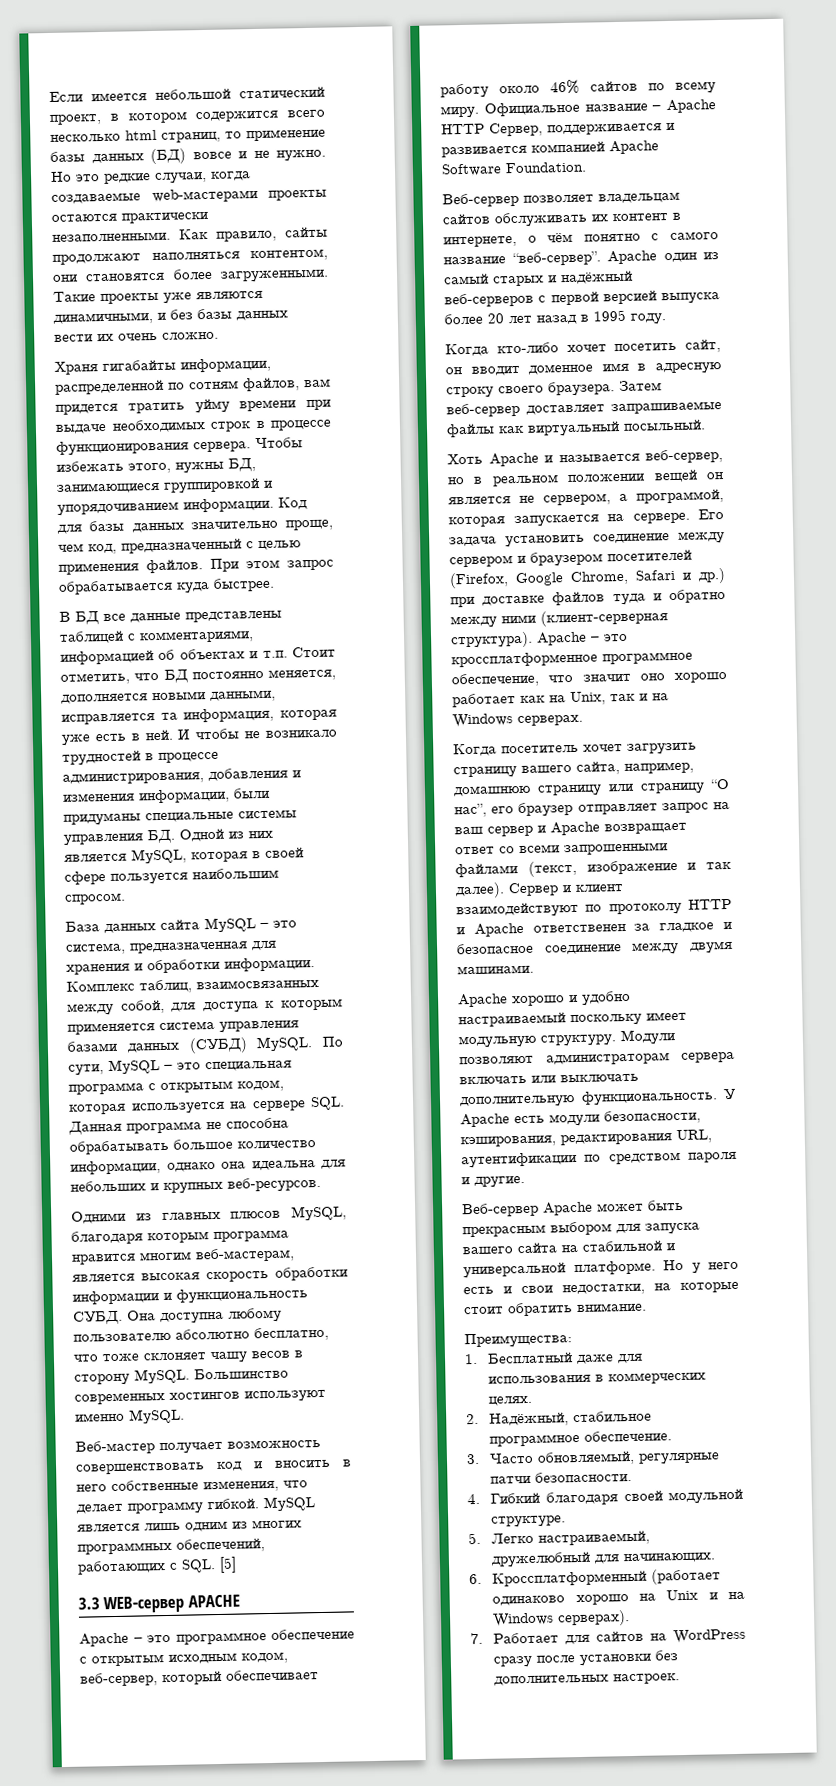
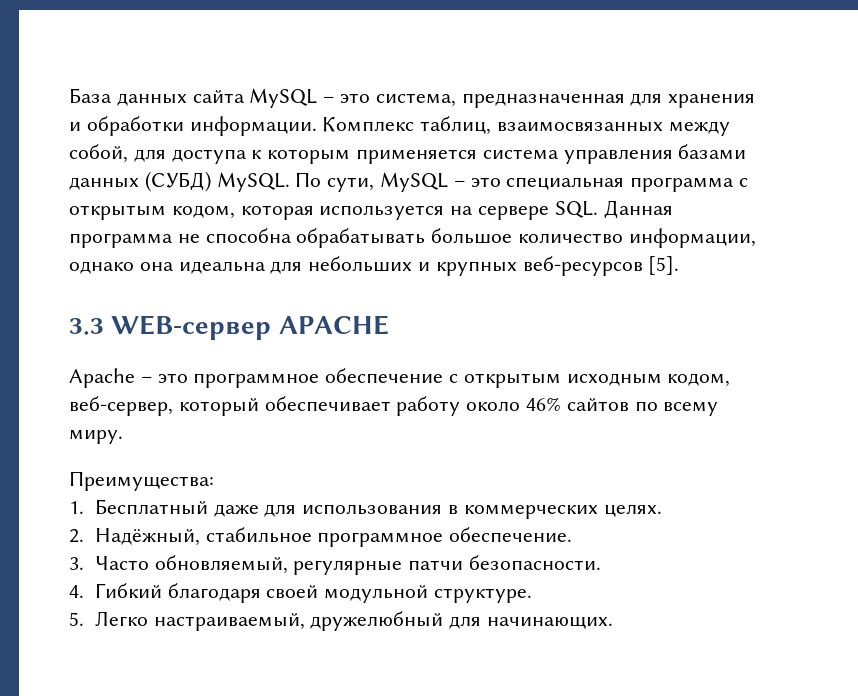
- Если имеется небольшой статический проект, в котором содержится всего несколько html страниц, то применение базы данных (БД) вовсе и не нужно. Но это редкие случаи, когда создаваемые web-мастерами проекты остаются практически незаполненными. Как правило, сайты продолжают наполняться контентом, они становятся более загруженными. Такие проекты уже являются динамичными, и без базы данных вести их очень сложно.
- Храня гигабайты информации, распределенной по сотням файлов, вам придется тратить уйму времени при выдаче необходимых строк в процессе функционирования сервера. Чтобы избежать этого, нужны БД, занимающиеся группировкой и упорядочиванием информации. Код для базы данных значительно проще, чем код, предназначенный с целью применения файлов. При этом запрос обрабатывается куда быстрее.
- В БД все данные представлены таблицей с комментариями, информацией об объектах и т.п. Стоит отметить, что БД постоянно меняется, дополняется новыми данными, исправляется та информация, которая уже есть в ней. И чтобы не возникало трудностей в процессе администрирования, добавления и изменения информации, были придуманы специальные системы управления БД. Одной из них является MySQL, которая в своей сфере пользуется наибольшим спросом.
- По сути, MySQL – это специальная программа с открытым кодом, которая используется на сервере SQL. Данная программа не способна обрабатывать большое количество информации, однако она идеальна для небольших и крупных веб-ресурсов.
- Одними из главных плюсов MySQL, благодаря которым программа нравится многим веб-мастерам, является высокая скорость обработки информации и функциональность СУБД. Она доступна любому пользователю абсолютно бесплатно, что тоже склоняет чашу весов в сторону MySQL. Большинство современных хостингов используют именно MySQL.
- Веб-мастер получает возможность совершенствовать код и вносить в него собственные изменения, что делает программу гибкой. MySQL является лишь одним из многих программных обеспечений, работающих с SQL. [5]
+ По сути, MySQL – это специальная программа с открытым кодом, которая используется на сервере SQL. Данная программа не способна обрабатывать большое количество информации, однако она идеальна для небольших и крупных веб-ресурсов [5].
- Официальное название – Apache HTTP Сервер, поддерживается и развивается компанией Apache Software Foundation.
- Веб-сервер позволяет владельцам сайтов обслуживать их контент в интернете, о чём понятно с самого название “веб-сервер”. Apache один из самый старых и надёжный веб-серверов с первой версией выпуска более 20 лет назад в 1995 году.
- Когда кто-либо хочет посетить сайт, он вводит доменное имя в адресную строку своего браузера. Затем веб-сервер доставляет запрашиваемые файлы как виртуальный посыльный.
- Хоть Apache и называется веб-сервер, но в реальном положении вещей он является не сервером, а программой, которая запускается на сервере. Его задача установить соединение между сервером и браузером посетителей (Firefox, Google Chrome, Safari и др.) при доставке файлов туда и обратно между ними (клиент-серверная структура). Apache – это кроссплатформенное программное обеспечение, что значит оно хорошо работает как на Unix, так и на Windows серверах.
- Когда посетитель хочет загрузить страницу вашего сайта, например, домашнюю страницу или страницу “О нас”, его браузер отправляет запрос на ваш сервер и Apache возвращает ответ со всеми запрошенными файлами (текст, изображение и так далее). Сервер и клиент взаимодействуют по протоколу HTTP и Apache ответственен за гладкое и безопасное соединение между двумя машинами.
- Apache хорошо и удобно настраиваемый поскольку имеет модульную структуру. Модули позволяют администраторам сервера включать или выключать дополнительную функциональность. У Apache есть модули безопасности, кэширования, редактирования URL, аутентификации по средством пароля и другие.
- Веб-сервер Apache может быть прекрасным выбором для запуска вашего сайта на стабильной и универсальной платформе. Но у него есть и свои недостатки, на которые стоит обратить внимание.
- 6. Кроссплатформенный (работает одинаково хорошо на Unix и на Windows серверах).
- 7. Работает для сайтов на WordPress сразу после установки без дополнительных настроек.

